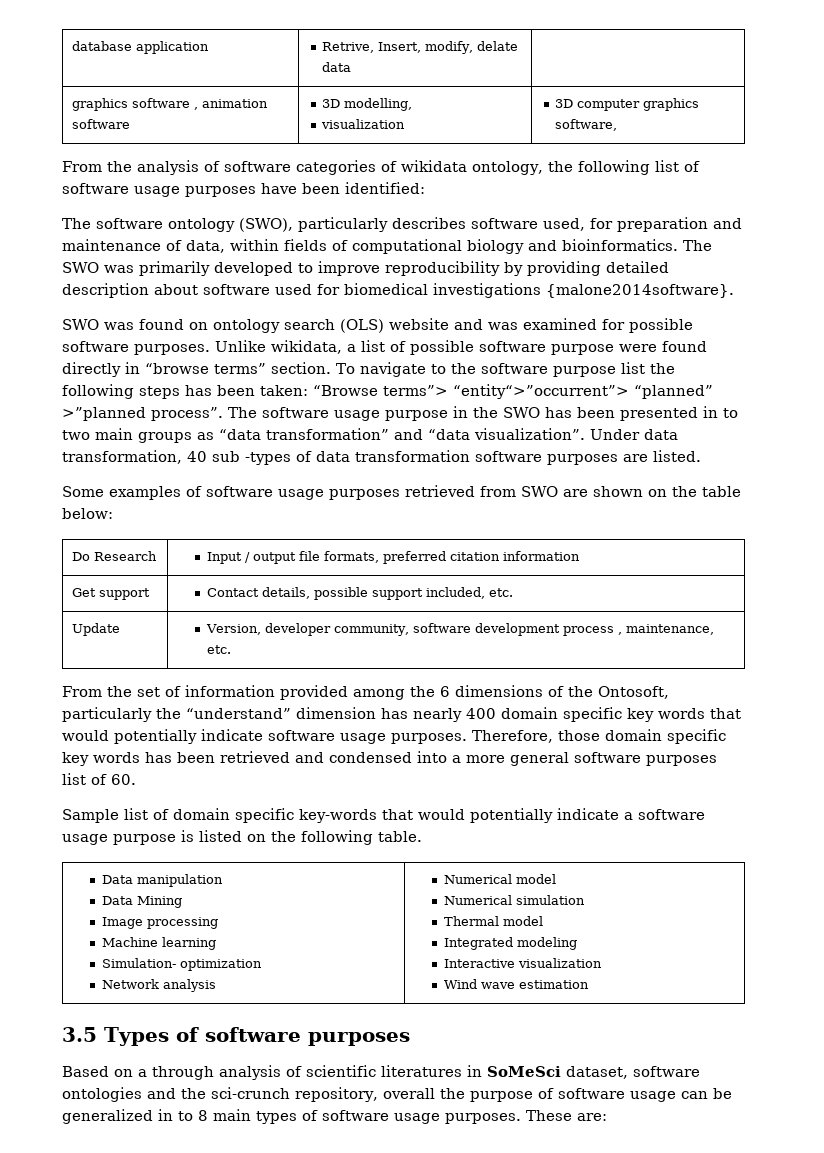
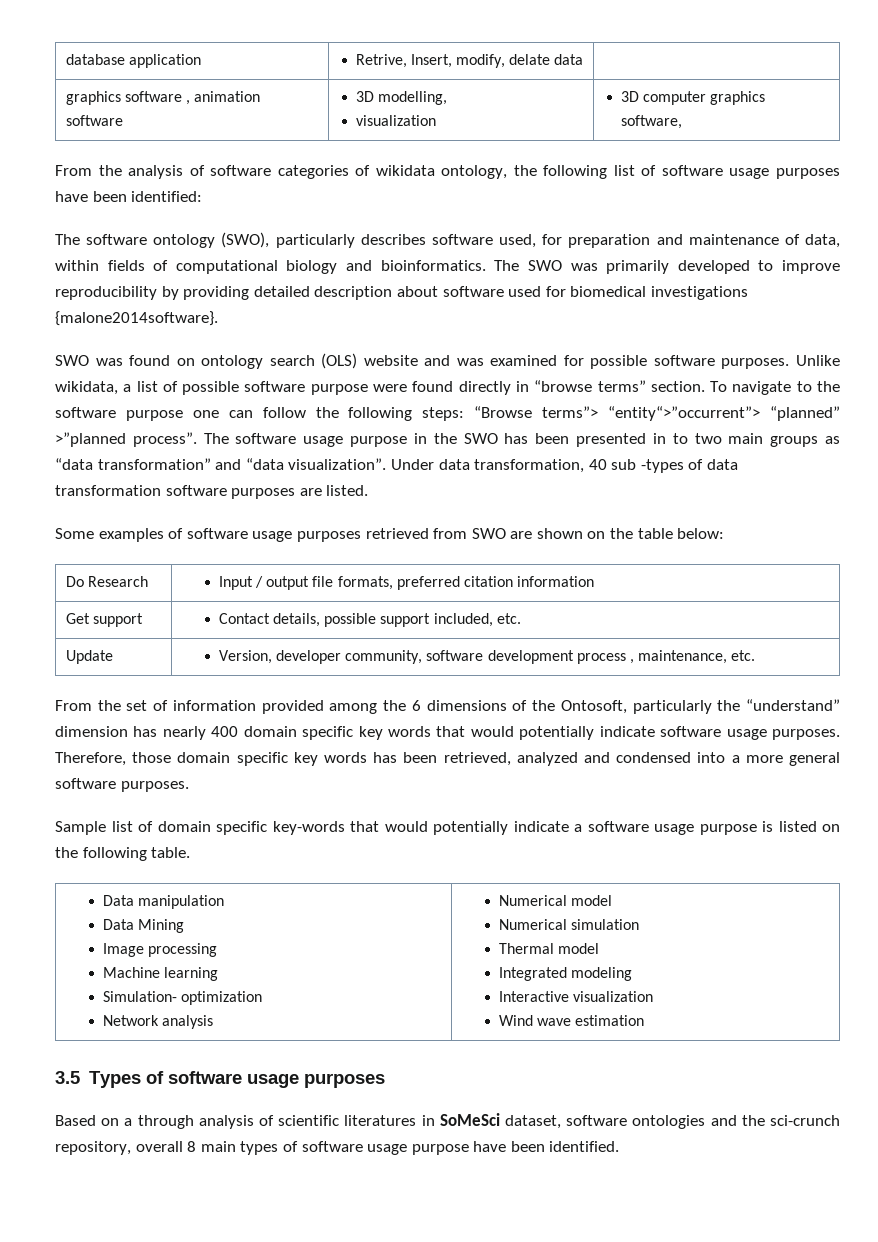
- To navigate to the software purpose list the following steps has been taken: “Browse terms”> “entity“>”occurrent”> “planned” >”planned process”.
+ To navigate to the software purpose one can follow the following steps: “Browse terms”> “entity“>”occurrent”> “planned” >”planned process”.
- Therefore, those domain specific key words has been retrieved and condensed into a more general software purposes list of 60.
+ Therefore, those domain specific key words has been retrieved, analyzed and condensed into a more general software purposes.
- 3.5 Types of software purposes
+ 3.5 Types of software usage purposes
- Based on a through analysis of scientific literatures in SoMeSci dataset, software ontologies and the sci-crunch repository, overall the purpose of software usage can be generalized in to 8 main types of software usage purposes. These are:
+ Based on a through analysis of scientific literatures in SoMeSci dataset, software ontologies and the sci-crunch repository, overall 8 main types of software usage purpose have been identified.

